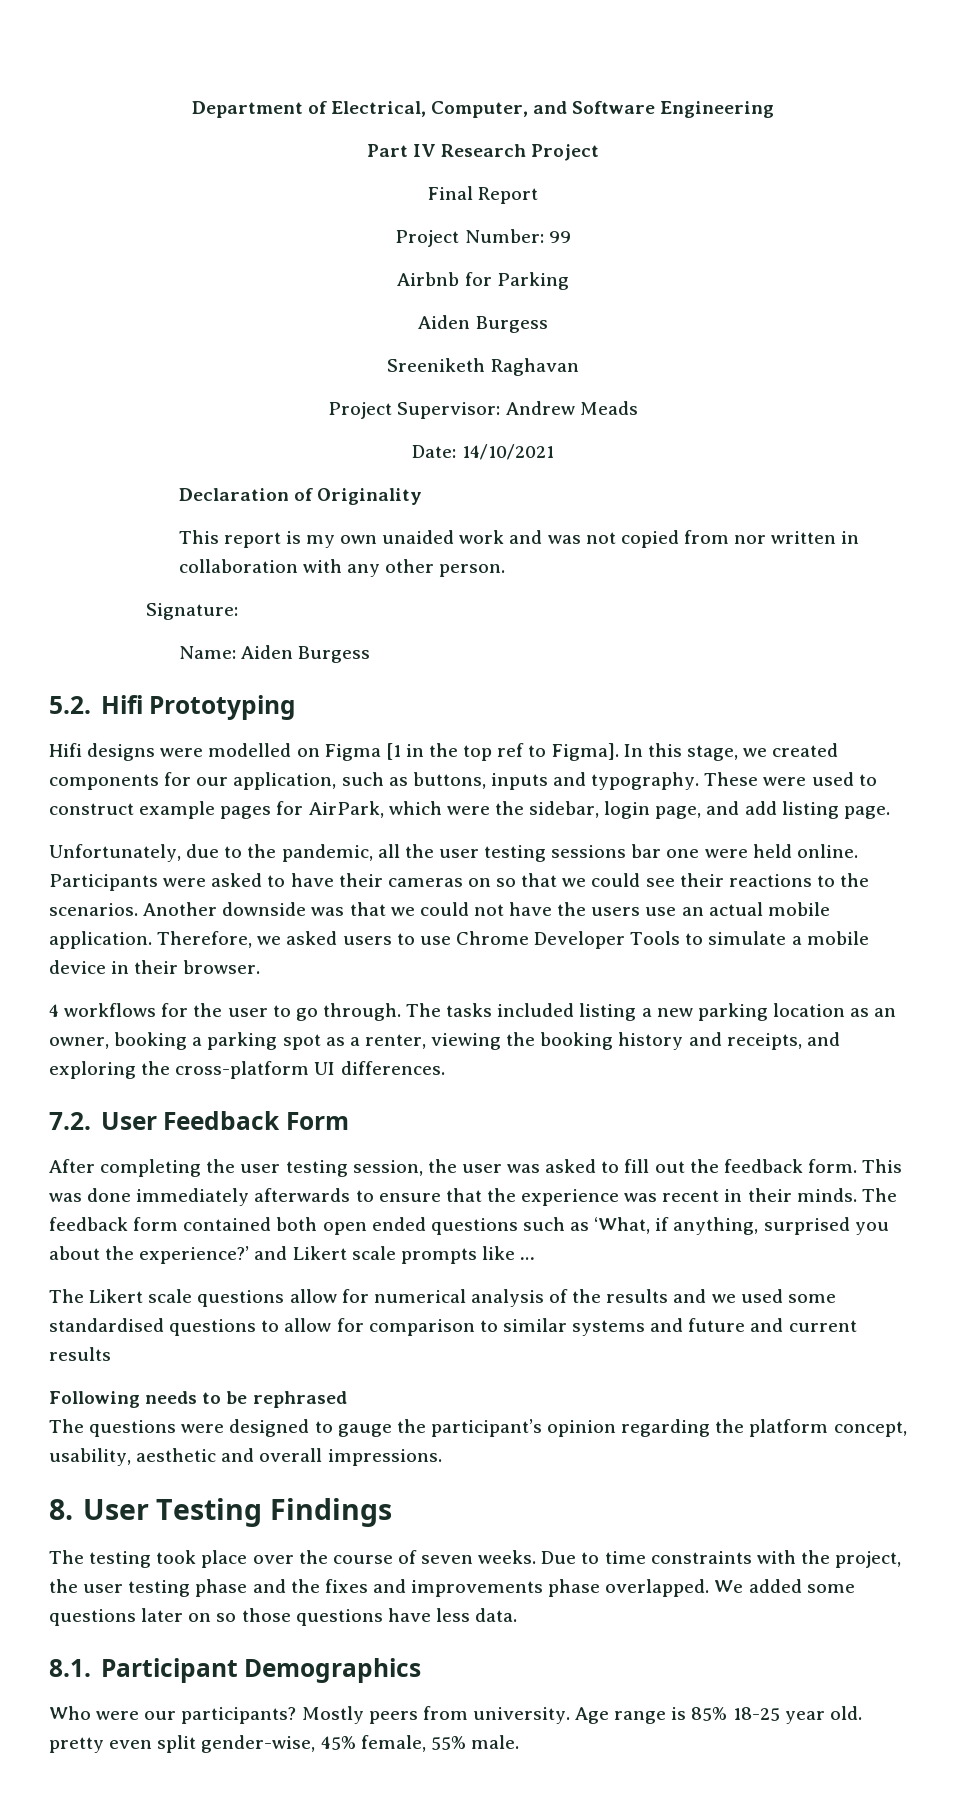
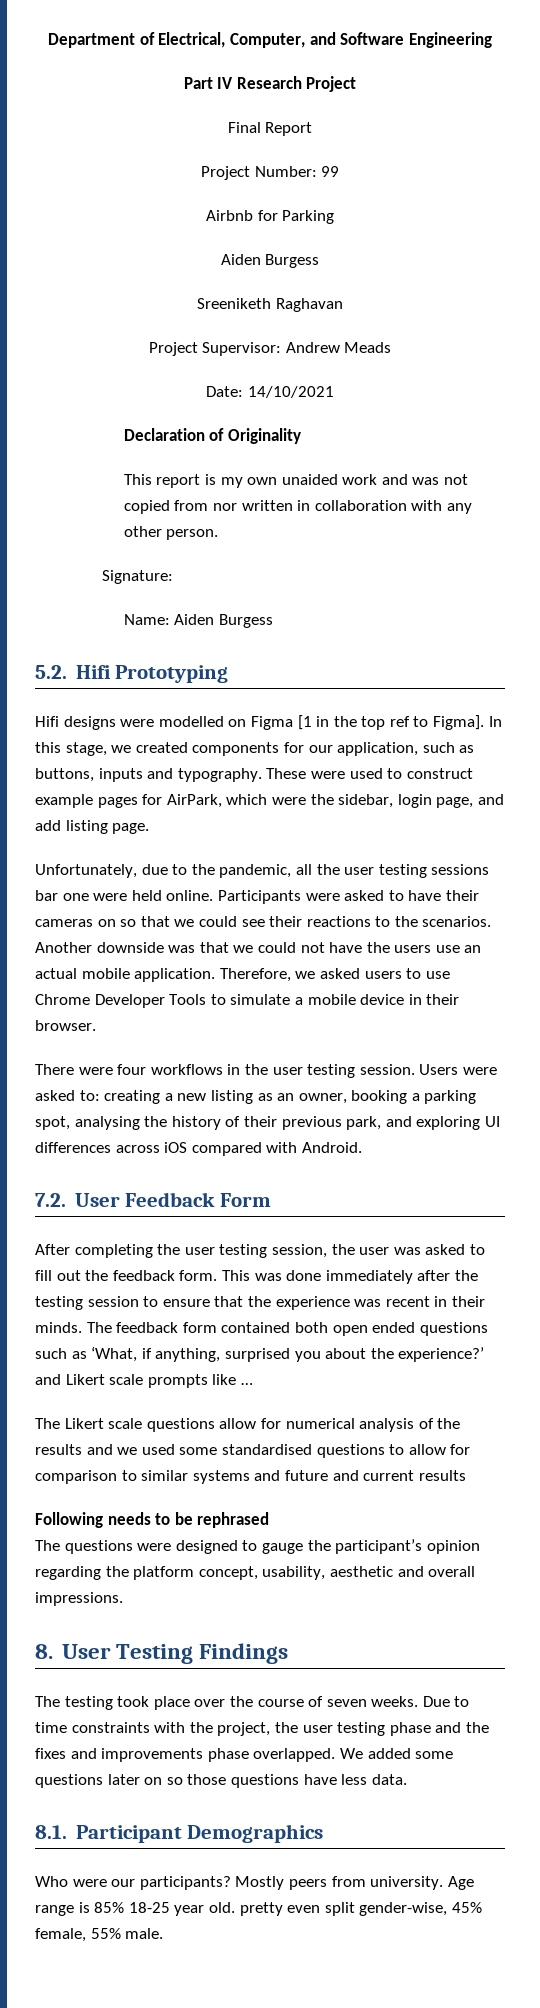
- 4 workflows for the user to go through. The tasks included listing a new parking location as an owner, booking a parking spot as a renter, viewing the booking history and receipts, and exploring the cross-platform UI differences.
+ There were four workflows in the user testing session. Users were asked to: creating a new listing as an owner, booking a parking spot, analysing the history of their previous park, and exploring UI differences across iOS compared with Android.
- This was done immediately afterwards to ensure that the experience was recent in their minds.
+ This was done immediately after the testing session to ensure that the experience was recent in their minds.

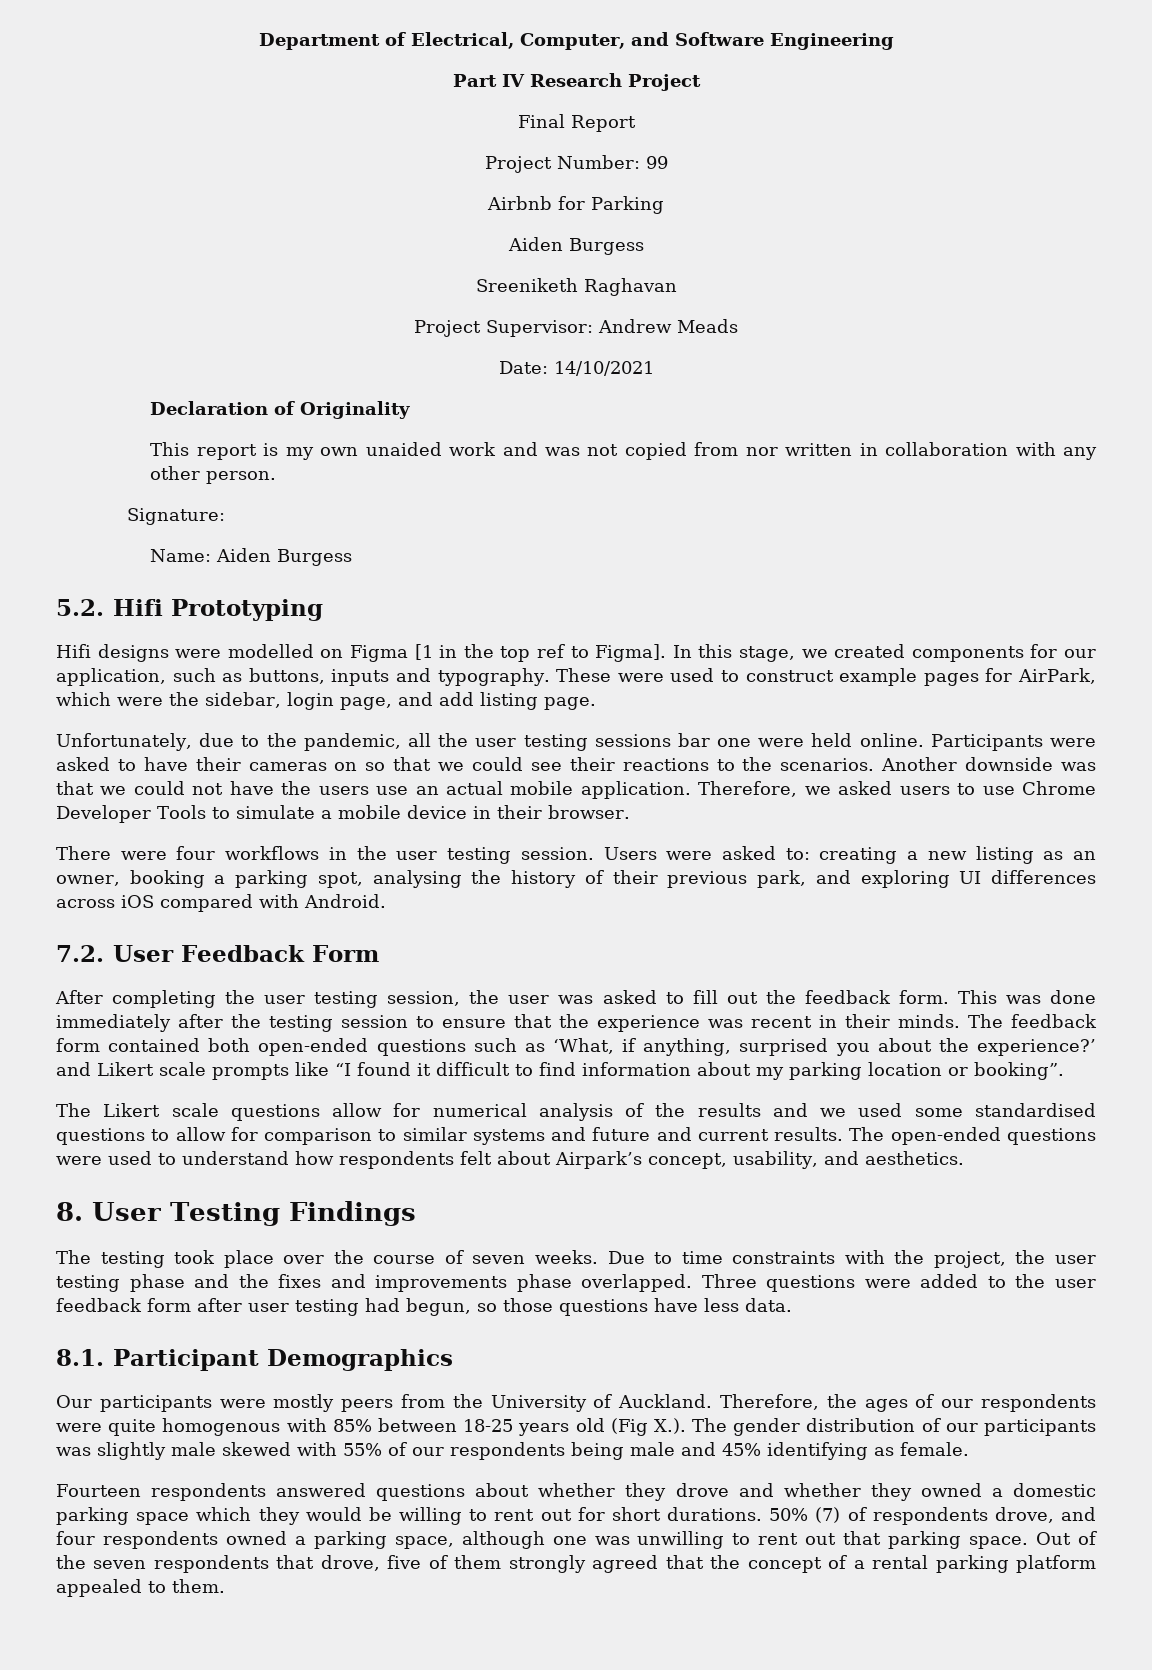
- The feedback form contained both open ended questions such as ‘What, if anything, surprised you about the experience?’ and Likert scale prompts like …
+ The feedback form contained both open-ended questions such as ‘What, if anything, surprised you about the experience?’ and Likert scale prompts like “I found it difficult to find information about my parking location or booking”.
- The Likert scale questions allow for numerical analysis of the results and we used some standardised questions to allow for comparison to similar systems and future and current results
- Following needs to be rephrased
- The questions were designed to gauge the participant’s opinion regarding the platform concept, usability, aesthetic and overall impressions.
+ The Likert scale questions allow for numerical analysis of the results and we used some standardised questions to allow for comparison to similar systems and future and current results. The open-ended questions were used to understand how respondents felt about Airpark’s concept, usability, and aesthetics.
- We added some questions later on so those questions have less data.
+ Three questions were added to the user feedback form after user testing had begun, so those questions have less data.
- Who were our participants? Mostly peers from university. Age range is 85% 18-25 year old. pretty even split gender-wise, 45% female, 55% male.
+ Our participants were mostly peers from the University of Auckland. Therefore, the ages of our respondents were quite homogenous with 85% between 18-25 years old (Fig X.). The gender distribution of our participants was slightly male skewed with 55% of our respondents being male and 45% identifying as female.
+ Fourteen respondents answered questions about whether they drove and whether they owned a domestic parking space which they would be willing to rent out for short durations. 50% (7) of respondents drove, and four respondents owned a parking space, although one was unwilling to rent out that parking space. Out of the seven respondents that drove, five of them strongly agreed that the concept of a rental parking platform appealed to them.

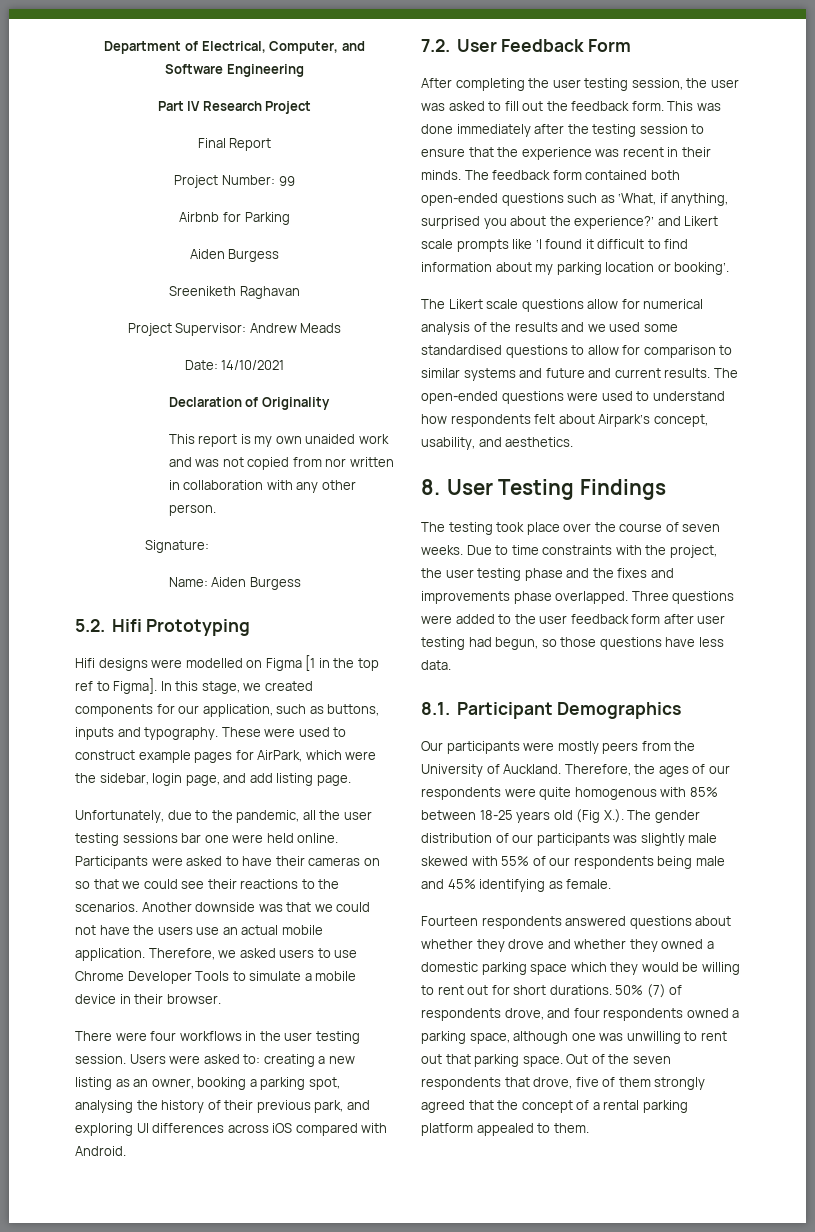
- The feedback form contained both open-ended questions such as ‘What, if anything, surprised you about the experience?’ and Likert scale prompts like “I found it difficult to find information about my parking location or booking”.
+ The feedback form contained both open-ended questions such as ‘What, if anything, surprised you about the experience?’ and Likert scale prompts like ‘I found it difficult to find information about my parking location or booking’.

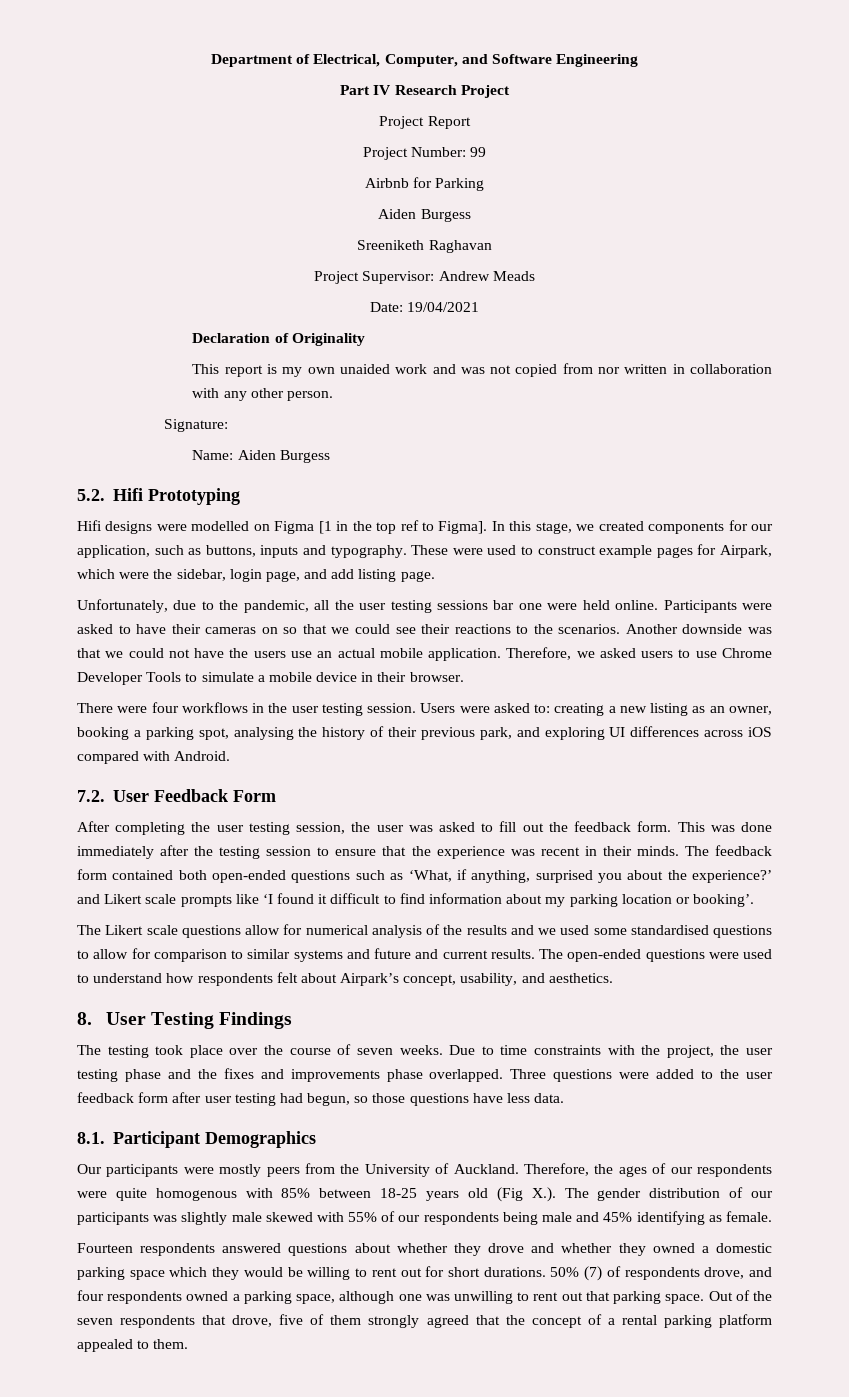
- Final Report
+ Project Report
- Date: 14/10/2021
+ Date: 19/04/2021
- These were used to construct example pages for AirPark, which were the sidebar, login page, and add listing page.
+ These were used to construct example pages for Airpark, which were the sidebar, login page, and add listing page.

